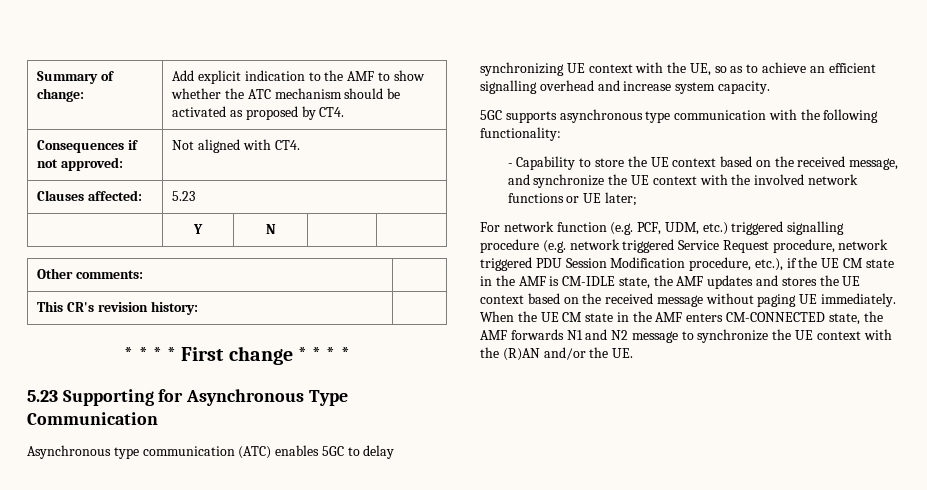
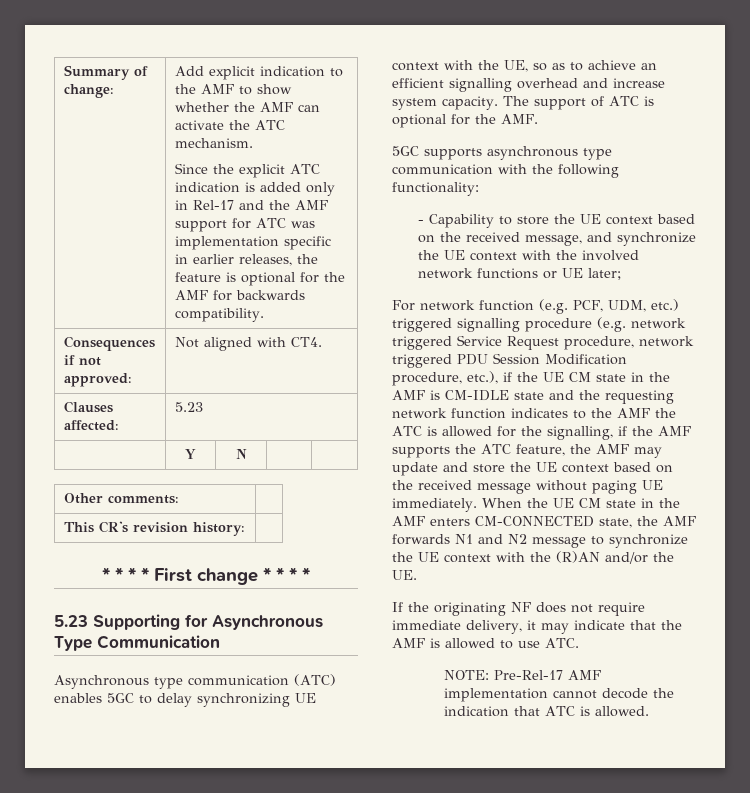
- Add explicit indication to the AMF to show whether the ATC mechanism should be activated as proposed by CT4.
+ Add explicit indication to the AMF to show whether the AMF can activate the ATC mechanism.
+ Since the explicit ATC indication is added only in Rel-17 and the AMF support for ATC was implementation specific in earlier releases, the feature is optional for the AMF for backwards compatibility.
+ The support of ATC is optional for the AMF.
- For network function (e.g. PCF, UDM, etc.) triggered signalling procedure (e.g. network triggered Service Request procedure, network triggered PDU Session Modification procedure, etc.), if the UE CM state in the AMF is CM-IDLE state, the AMF updates and stores the UE context based on the received message without paging UE immediately.
+ For network function (e.g. PCF, UDM, etc.) triggered signalling procedure (e.g. network triggered Service Request procedure, network triggered PDU Session Modification procedure, etc.), if the UE CM state in the AMF is CM-IDLE state and the requesting network function indicates to the AMF the ATC is allowed for the signalling, if the AMF supports the ATC feature, the AMF may update and store the UE context based on the received message without paging UE immediately.
+ If the originating NF does not require immediate delivery, it may indicate that the AMF is allowed to use ATC.
+ NOTE: Pre-Rel-17 AMF implementation cannot decode the indication that ATC is allowed.

